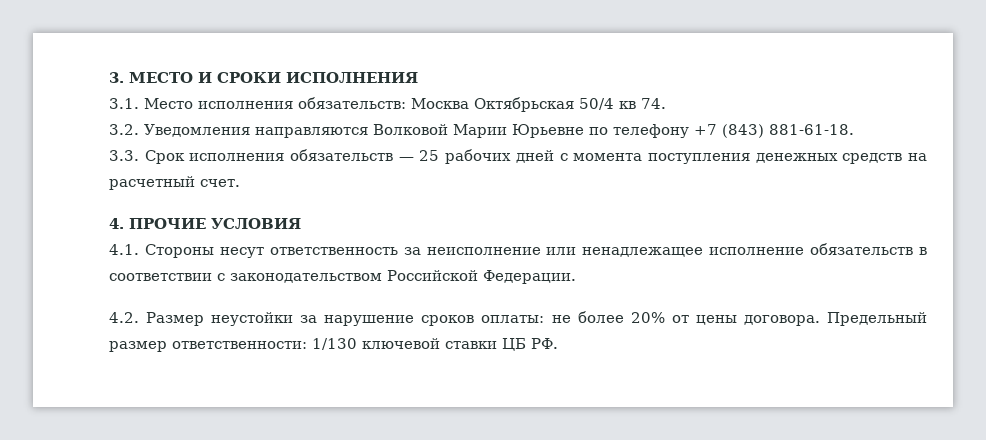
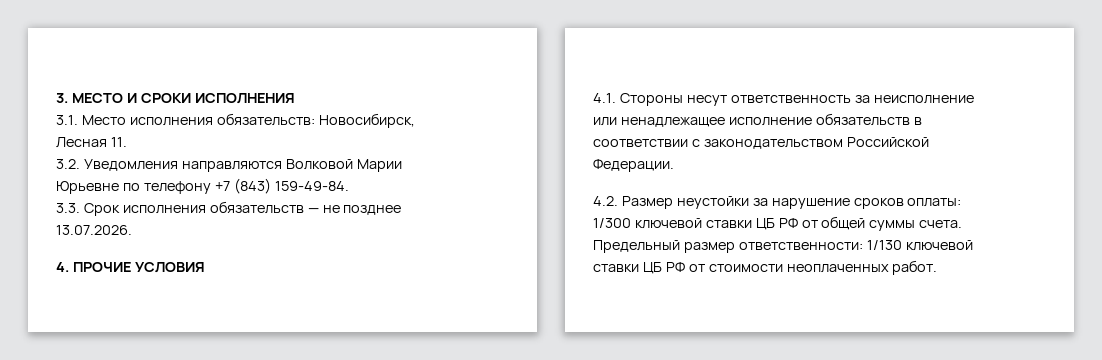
- 3.1. Место исполнения обязательств: Москва Октябрьская 50/4 кв 74.
+ 3.1. Место исполнения обязательств: Новосибирск, Лесная 11.
- 3.2. Уведомления направляются Волковой Марии Юрьевне по телефону +7 (843) 881-61-18.
+ 3.2. Уведомления направляются Волковой Марии Юрьевне по телефону +7 (843) 159-49-84.
- 3.3. Срок исполнения обязательств — 25 рабочих дней с момента поступления денежных средств на расчетный счет.
+ 3.3. Срок исполнения обязательств — не позднее 13.07.2026.
- 4.2. Размер неустойки за нарушение сроков оплаты: не более 20% от цены договора.
+ 4.2. Размер неустойки за нарушение сроков оплаты: 1/300 ключевой ставки ЦБ РФ от общей суммы счета.
- Предельный размер ответственности: 1/130 ключевой ставки ЦБ РФ.
+ Предельный размер ответственности: 1/130 ключевой ставки ЦБ РФ от стоимости неоплаченных работ.

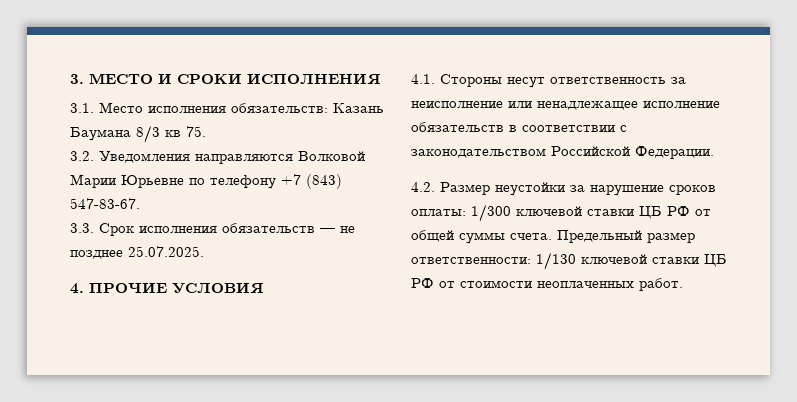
- 3.1. Место исполнения обязательств: Новосибирск, Лесная 11.
+ 3.1. Место исполнения обязательств: Казань Баумана 8/3 кв 75.
- 3.2. Уведомления направляются Волковой Марии Юрьевне по телефону +7 (843) 159-49-84.
+ 3.2. Уведомления направляются Волковой Марии Юрьевне по телефону +7 (843) 547-83-67.
- 3.3. Срок исполнения обязательств — не позднее 13.07.2026.
+ 3.3. Срок исполнения обязательств — не позднее 25.07.2025.

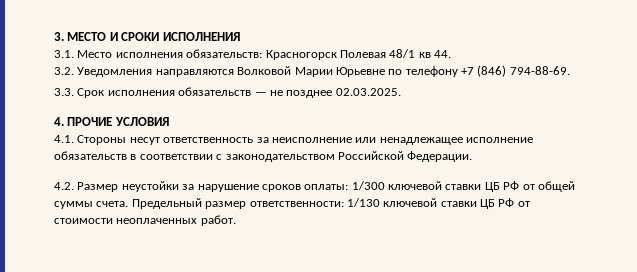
- 3.1. Место исполнения обязательств: Казань Баумана 8/3 кв 75.
+ 3.1. Место исполнения обязательств: Красногорск Полевая 48/1 кв 44.
- 3.2. Уведомления направляются Волковой Марии Юрьевне по телефону +7 (843) 547-83-67.
+ 3.2. Уведомления направляются Волковой Марии Юрьевне по телефону +7 (846) 794-88-69.
- 3.3. Срок исполнения обязательств — не позднее 25.07.2025.
+ 3.3. Срок исполнения обязательств — не позднее 02.03.2025.

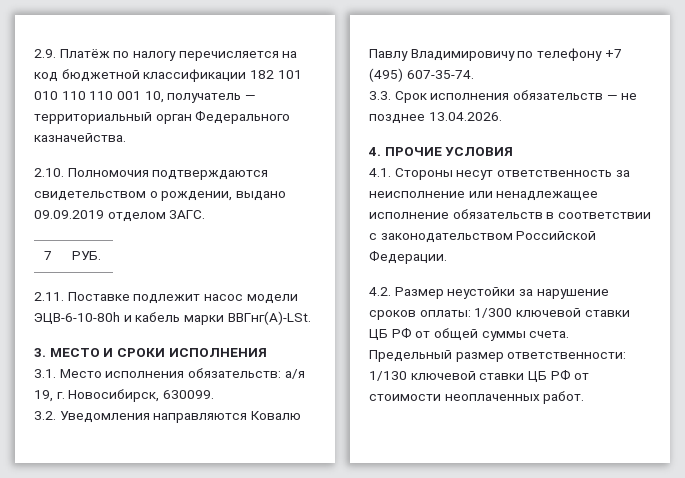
+ 2.9. Платёж по налогу перечисляется на код бюджетной классификации 182 101 010 110 110 001 10, получатель — территориальный орган Федерального казначейства.
+ 2.10. Полномочия подтверждаются свидетельством о рождении, выдано 09.09.2019 отделом ЗАГС.
+ 7 | РУБ.
+ 2.11. Поставке подлежит насос модели ЭЦВ-6-10-80h и кабель марки ВВГнг(А)-LSt.
- 3.1. Место исполнения обязательств: Красногорск Полевая 48/1 кв 44.
+ 3.1. Место исполнения обязательств: а/я 19, г. Новосибирск, 630099.
- 3.2. Уведомления направляются Волковой Марии Юрьевне по телефону +7 (846) 794-88-69.
+ 3.2. Уведомления направляются Ковалю Павлу Владимировичу по телефону +7 (495) 607-35-74.
- 3.3. Срок исполнения обязательств — не позднее 02.03.2025.
+ 3.3. Срок исполнения обязательств — не позднее 13.04.2026.

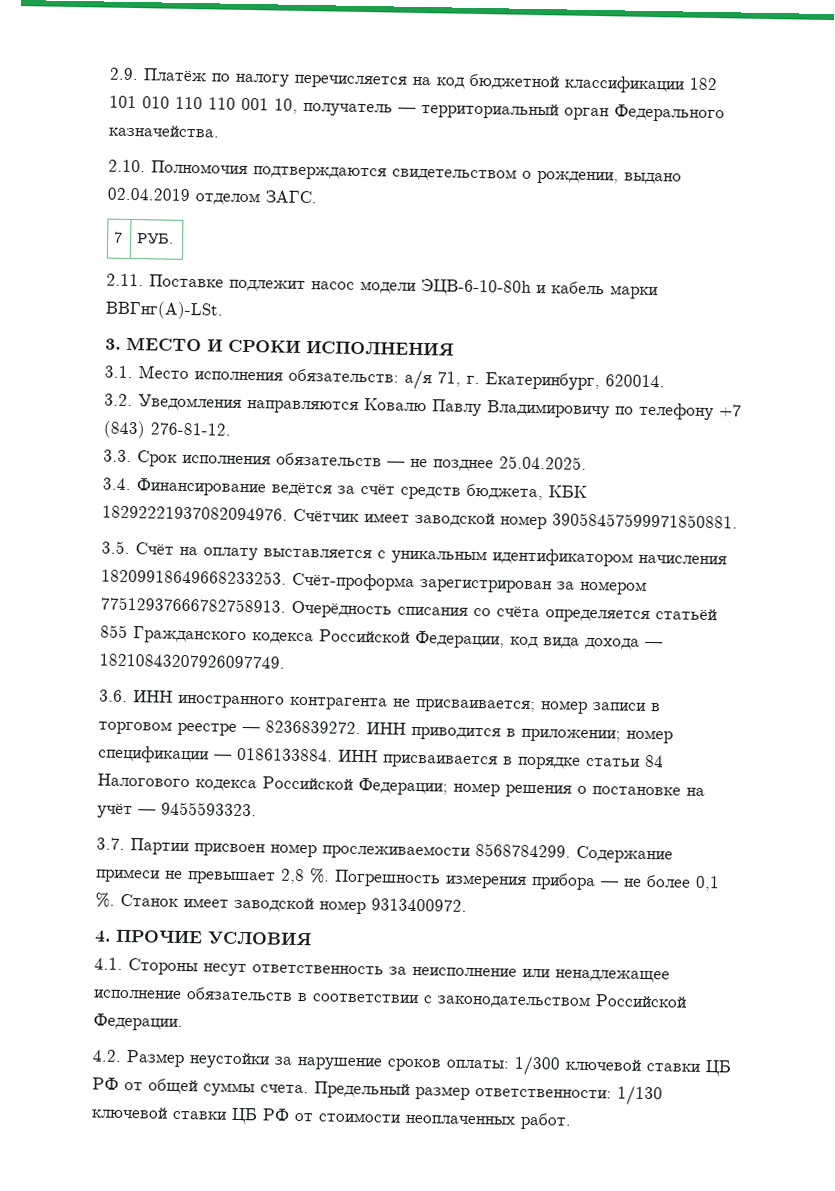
- 2.10. Полномочия подтверждаются свидетельством о рождении, выдано 09.09.2019 отделом ЗАГС.
+ 2.10. Полномочия подтверждаются свидетельством о рождении, выдано 02.04.2019 отделом ЗАГС.
- 3.1. Место исполнения обязательств: а/я 19, г. Новосибирск, 630099.
+ 3.1. Место исполнения обязательств: а/я 71, г. Екатеринбург, 620014.
- 3.2. Уведомления направляются Ковалю Павлу Владимировичу по телефону +7 (495) 607-35-74.
+ 3.2. Уведомления направляются Ковалю Павлу Владимировичу по телефону +7 (843) 276-81-12.
- 3.3. Срок исполнения обязательств — не позднее 13.04.2026.
+ 3.3. Срок исполнения обязательств — не позднее 25.04.2025.
+ 3.4. Финансирование ведётся за счёт средств бюджета, КБК 18292221937082094976. Счётчик имеет заводской номер 39058457599971850881.
+ 3.5. Счёт на оплату выставляется с уникальным идентификатором начисления 18209918649668233253. Счёт-проформа зарегистрирован за номером 77512937666782758913. Очерёдность списания со счёта определяется статьёй 855 Гражданского кодекса Российской Федерации, код вида дохода — 18210843207926097749.
+ 3.6. ИНН иностранного контрагента не присваивается; номер записи в торговом реестре — 8236839272. ИНН приводится в приложении; номер спецификации — 0186133884. ИНН присваивается в порядке статьи 84 Налогового кодекса Российской Федерации; номер решения о постановке на учёт — 9455593323.
+ 3.7. Партии присвоен номер прослеживаемости 8568784299. Содержание примеси не превышает 2,8 %. Погрешность измерения прибора — не более 0,1 %. Станок имеет заводской номер 9313400972.

